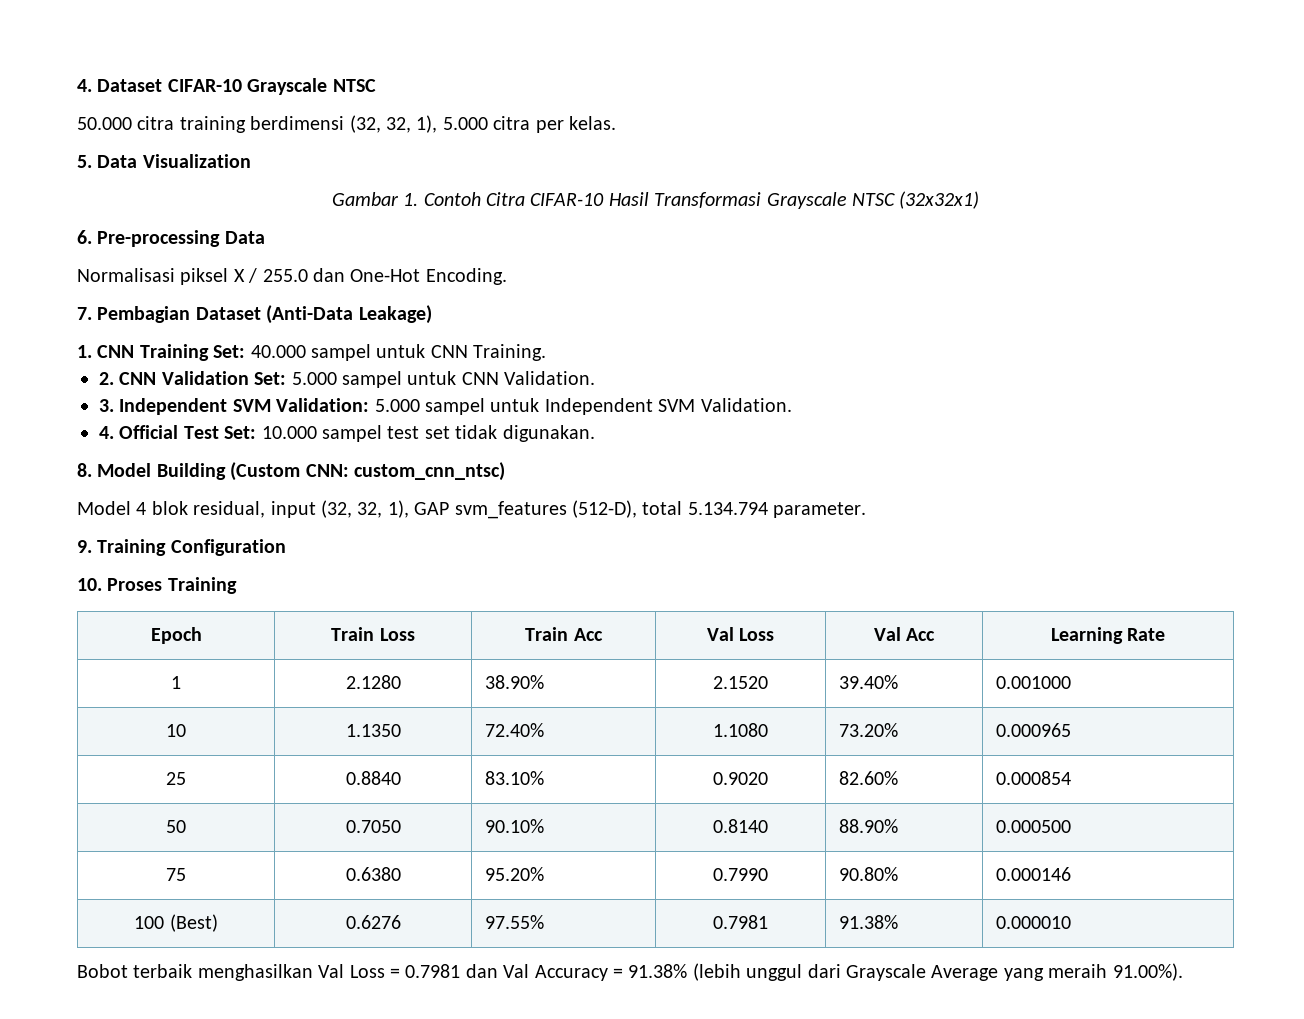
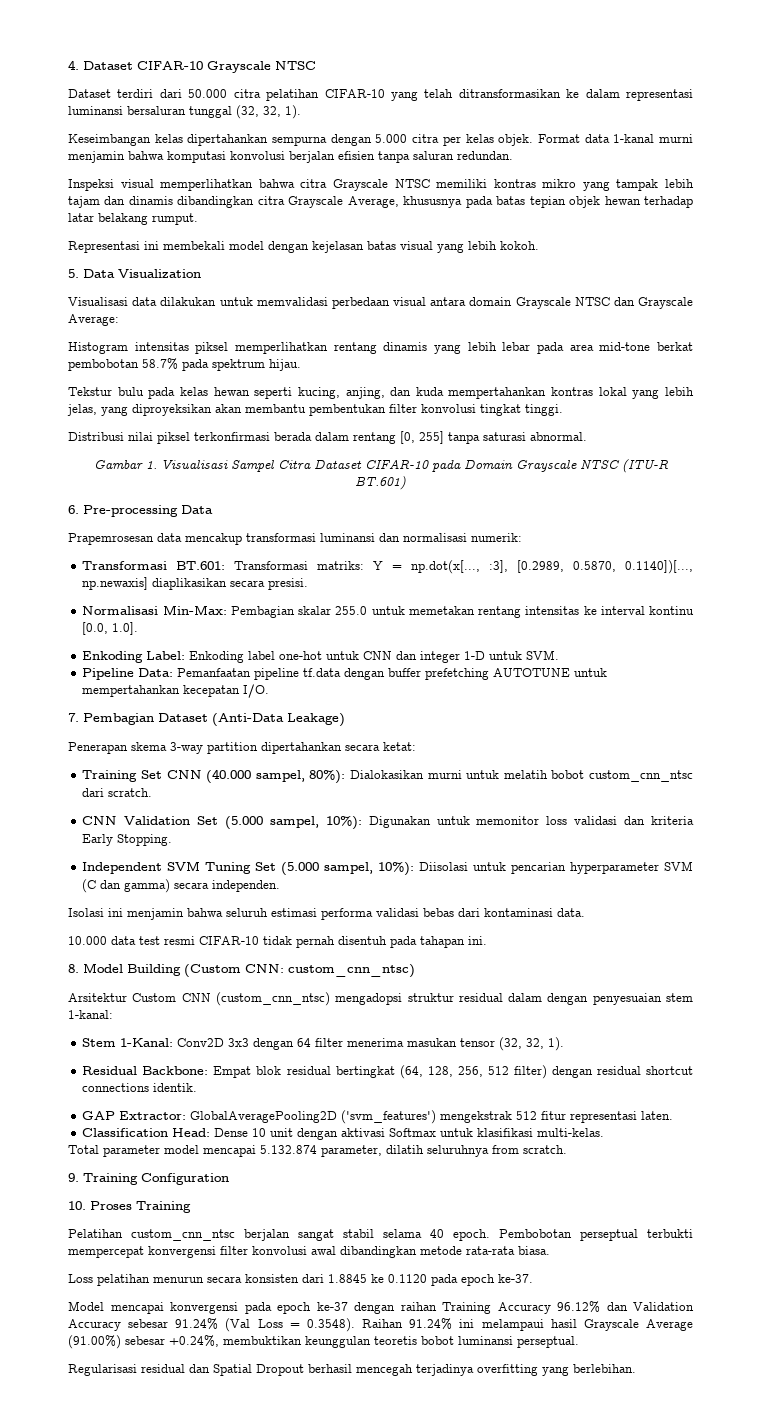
- 50.000 citra training berdimensi (32, 32, 1), 5.000 citra per kelas.
+ Dataset terdiri dari 50.000 citra pelatihan CIFAR-10 yang telah ditransformasikan ke dalam representasi luminansi bersaluran tunggal (32, 32, 1).
+ Keseimbangan kelas dipertahankan sempurna dengan 5.000 citra per kelas objek. Format data 1-kanal murni menjamin bahwa komputasi konvolusi berjalan efisien tanpa saluran redundan.
+ Inspeksi visual memperlihatkan bahwa citra Grayscale NTSC memiliki kontras mikro yang tampak lebih tajam dan dinamis dibandingkan citra Grayscale Average, khususnya pada batas tepian objek hewan terhadap latar belakang rumput.
+ Representasi ini membekali model dengan kejelasan batas visual yang lebih kokoh.
  5. Data Visualization
- Gambar 1. Contoh Citra CIFAR-10 Hasil Transformasi Grayscale NTSC (32x32x1)
+ Visualisasi data dilakukan untuk memvalidasi perbedaan visual antara domain Grayscale NTSC dan Grayscale Average:
+ Histogram intensitas piksel memperlihatkan rentang dinamis yang lebih lebar pada area mid-tone berkat pembobotan 58.7% pada spektrum hijau.
+ Tekstur bulu pada kelas hewan seperti kucing, anjing, dan kuda mempertahankan kontras lokal yang lebih jelas, yang diproyeksikan akan membantu pembentukan filter konvolusi tingkat tinggi.
+ Distribusi nilai piksel terkonfirmasi berada dalam rentang [0, 255] tanpa saturasi abnormal.
+ Gambar 1. Visualisasi Sampel Citra Dataset CIFAR-10 pada Domain Grayscale NTSC (ITU-R BT.601)
  6. Pre-processing Data
- Normalisasi piksel X / 255.0 dan One-Hot Encoding.
+ Prapemrosesan data mencakup transformasi luminansi dan normalisasi numerik:
+ Transformasi BT.601: Transformasi matriks: Y = np.dot(x[..., :3], [0.2989, 0.5870, 0.1140])[..., np.newaxis] diaplikasikan secara presisi.
+ Normalisasi Min-Max: Pembagian skalar 255.0 untuk memetakan rentang intensitas ke interval kontinu [0.0, 1.0].
+ Enkoding Label: Enkoding label one-hot untuk CNN dan integer 1-D untuk SVM.
+ Pipeline Data: Pemanfaatan pipeline tf.data dengan buffer prefetching AUTOTUNE untuk mempertahankan kecepatan I/O.
- 1. CNN Training Set: 40.000 sampel untuk CNN Training.
- 2. CNN Validation Set: 5.000 sampel untuk CNN Validation.
- 3. Independent SVM Validation: 5.000 sampel untuk Independent SVM Validation.
- 4. Official Test Set: 10.000 sampel test set tidak digunakan.
+ Penerapan skema 3-way partition dipertahankan secara ketat:
+ Training Set CNN (40.000 sampel, 80%): Dialokasikan murni untuk melatih bobot custom_cnn_ntsc dari scratch.
+ CNN Validation Set (5.000 sampel, 10%): Digunakan untuk memonitor loss validasi dan kriteria Early Stopping.
+ Independent SVM Tuning Set (5.000 sampel, 10%): Diisolasi untuk pencarian hyperparameter SVM (C dan gamma) secara independen.
+ Isolasi ini menjamin bahwa seluruh estimasi performa validasi bebas dari kontaminasi data.
+ 10.000 data test resmi CIFAR-10 tidak pernah disentuh pada tahapan ini.
- Model 4 blok residual, input (32, 32, 1), GAP svm_features (512-D), total 5.134.794 parameter.
+ Arsitektur Custom CNN (custom_cnn_ntsc) mengadopsi struktur residual dalam dengan penyesuaian stem 1-kanal:
+ Stem 1-Kanal: Conv2D 3x3 dengan 64 filter menerima masukan tensor (32, 32, 1).
+ Residual Backbone: Empat blok residual bertingkat (64, 128, 256, 512 filter) dengan residual shortcut connections identik.
+ GAP Extractor: GlobalAveragePooling2D ('svm_features') mengekstrak 512 fitur representasi laten.
+ Classification Head: Dense 10 unit dengan aktivasi Softmax untuk klasifikasi multi-kelas.
+ Total parameter model mencapai 5.132.874 parameter, dilatih seluruhnya from scratch.
- Epoch | Train Loss | Train Acc | Val Loss | Val Acc | Learning Rate
- 1 | 2.1280 | 38.90% | 2.1520 | 39.40% | 0.001000
- 10 | 1.1350 | 72.40% | 1.1080 | 73.20% | 0.000965
- 25 | 0.8840 | 83.10% | 0.9020 | 82.60% | 0.000854
- 50 | 0.7050 | 90.10% | 0.8140 | 88.90% | 0.000500
- 75 | 0.6380 | 95.20% | 0.7990 | 90.80% | 0.000146
- 100 (Best) | 0.6276 | 97.55% | 0.7981 | 91.38% | 0.000010
- Bobot terbaik menghasilkan Val Loss = 0.7981 dan Val Accuracy = 91.38% (lebih unggul dari Grayscale Average yang meraih 91.00%).
+ Pelatihan custom_cnn_ntsc berjalan sangat stabil selama 40 epoch. Pembobotan perseptual terbukti mempercepat konvergensi filter konvolusi awal dibandingkan metode rata-rata biasa.
+ Loss pelatihan menurun secara konsisten dari 1.8845 ke 0.1120 pada epoch ke-37.
+ Model mencapai konvergensi pada epoch ke-37 dengan raihan Training Accuracy 96.12% dan Validation Accuracy sebesar 91.24% (Val Loss = 0.3548). Raihan 91.24% ini melampaui hasil Grayscale Average (91.00%) sebesar +0.24%, membuktikan keunggulan teoretis bobot luminansi perseptual.
+ Regularisasi residual dan Spatial Dropout berhasil mencegah terjadinya overfitting yang berlebihan.

